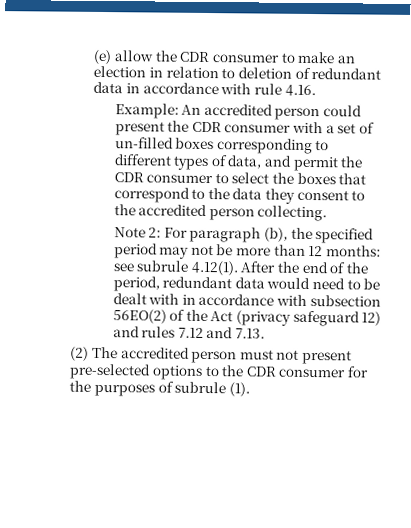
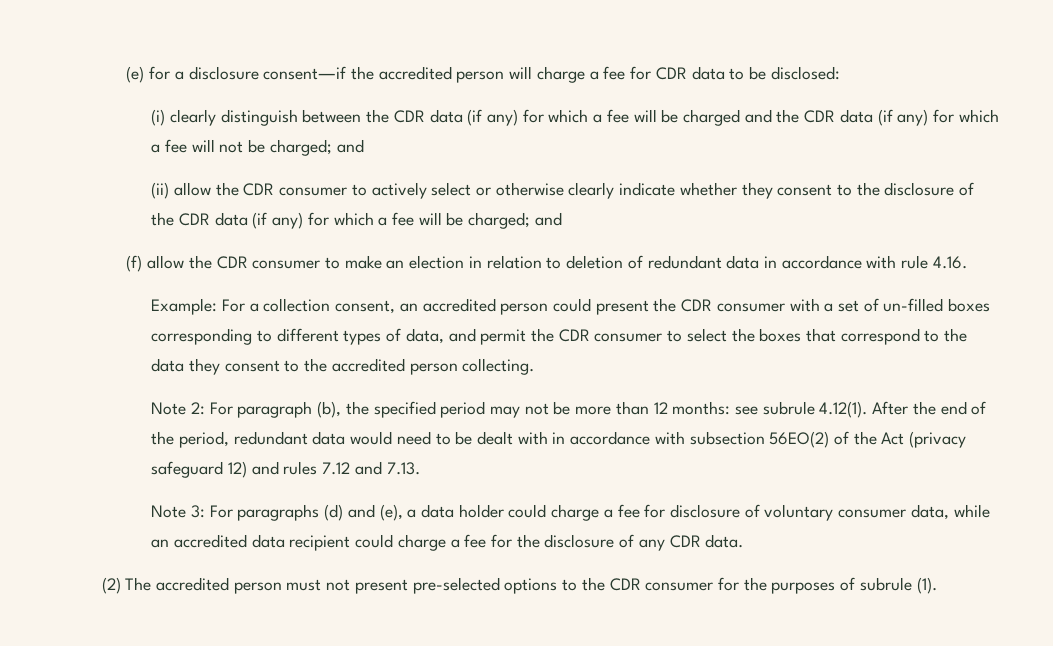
- (e) allow the CDR consumer to make an election in relation to deletion of redundant data in accordance with rule 4.16.
+ (e) for a disclosure consent―if the accredited person will charge a fee for CDR data to be disclosed:
+ (i) clearly distinguish between the CDR data (if any) for which a fee will be charged and the CDR data (if any) for which a fee will not be charged; and
+ (ii) allow the CDR consumer to actively select or otherwise clearly indicate whether they consent to the disclosure of the CDR data (if any) for which a fee will be charged; and
+ (f) allow the CDR consumer to make an election in relation to deletion of redundant data in accordance with rule 4.16.
- Example: An accredited person could present the CDR consumer with a set of un-filled boxes corresponding to different types of data, and permit the CDR consumer to select the boxes that correspond to the data they consent to the accredited person collecting.
+ Example: For a collection consent, an accredited person could present the CDR consumer with a set of un-filled boxes corresponding to different types of data, and permit the CDR consumer to select the boxes that correspond to the data they consent to the accredited person collecting.
+ Note 3: For paragraphs (d) and (e), a data holder could charge a fee for disclosure of voluntary consumer data, while an accredited data recipient could charge a fee for the disclosure of any CDR data.

